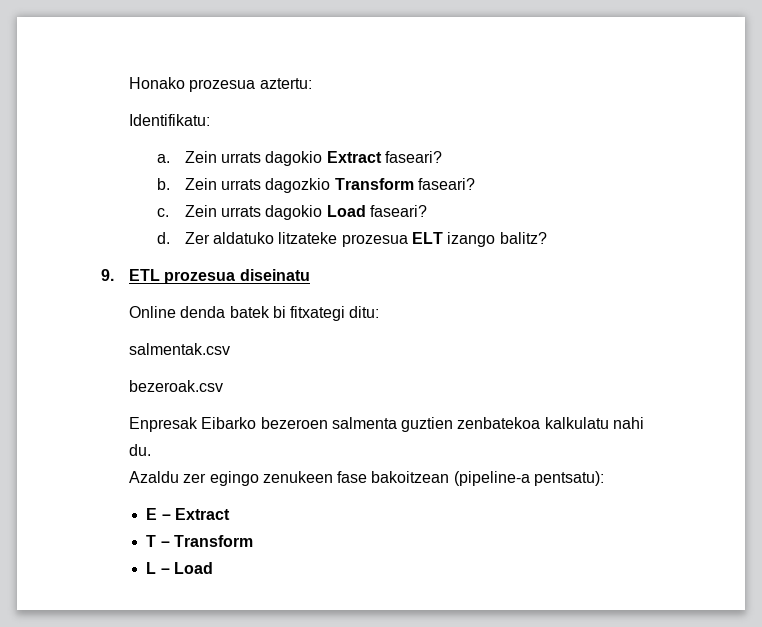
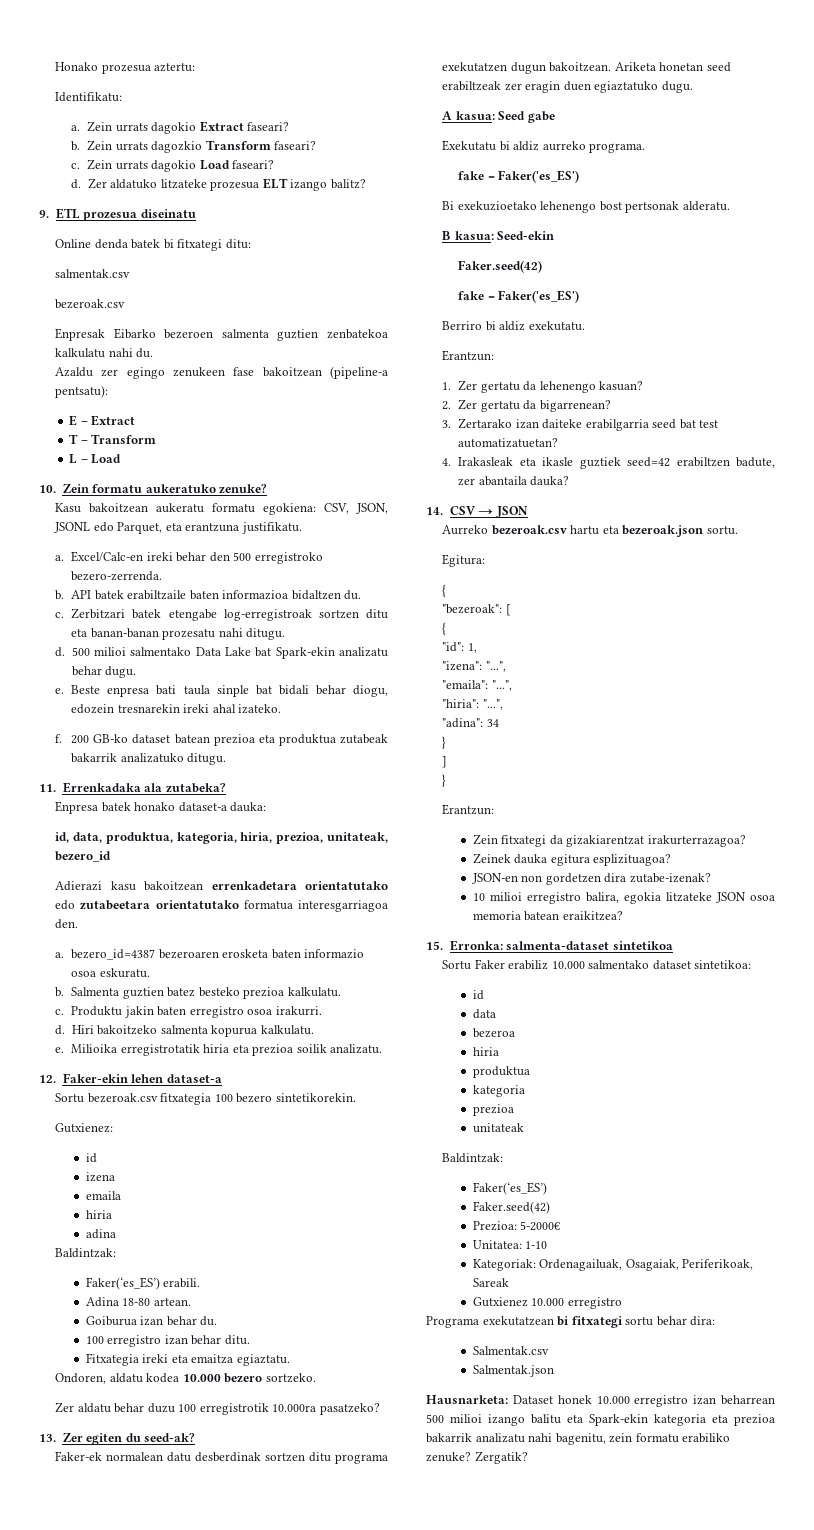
+ 10. Zein formatu aukeratuko zenuke?
+ Kasu bakoitzean aukeratu formatu egokiena: CSV, JSON, JSONL edo Parquet, eta erantzuna justifikatu.
+ a. Excel/Calc-en ireki behar den 500 erregistroko bezero-zerrenda.
+ b. API batek erabiltzaile baten informazioa bidaltzen du.
+ c. Zerbitzari batek etengabe log-erregistroak sortzen ditu eta banan-banan prozesatu nahi ditugu.
+ d. 500 milioi salmentako Data Lake bat Spark-ekin analizatu behar dugu.
+ e. Beste enpresa bati taula sinple bat bidali behar diogu, edozein tresnarekin ireki ahal izateko.
+ f. 200 GB-ko dataset batean prezioa eta produktua zutabeak bakarrik analizatuko ditugu.
+ 11. Errenkadaka ala zutabeka?
+ Enpresa batek honako dataset-a dauka:
+ id, data, produktua, kategoria, hiria, prezioa, unitateak, bezero_id
+ Adierazi kasu bakoitzean errenkadetara orientatutako edo zutabeetara orientatutako formatua interesgarriagoa den.
+ a. bezero_id=4387 bezeroaren erosketa baten informazio osoa eskuratu.
+ b. Salmenta guztien batez besteko prezioa kalkulatu.
+ c. Produktu jakin baten erregistro osoa irakurri.
+ d. Hiri bakoitzeko salmenta kopurua kalkulatu.
+ e. Milioika erregistrotatik hiria eta prezioa soilik analizatu.
+ 12. Faker-ekin lehen dataset-a
+ Sortu bezeroak.csv fitxategia 100 bezero sintetikorekin.
+ Gutxienez:
+ id
+ izena
+ emaila
+ hiria
+ adina
+ Baldintzak:
+ Faker(‘es_ES’) erabili.
+ Adina 18-80 artean.
+ Goiburua izan behar du.
+ 100 erregistro izan behar ditu.
+ Fitxategia ireki eta emaitza egiaztatu.
+ Ondoren, aldatu kodea 10.000 bezero sortzeko.
+ Zer aldatu behar duzu 100 erregistrotik 10.000ra pasatzeko?
+ 13. Zer egiten du seed-ak?
+ Faker-ek normalean datu desberdinak sortzen ditu programa exekutatzen dugun bakoitzean. Ariketa honetan seed erabiltzeak zer eragin duen egiaztatuko dugu.
+ A kasua: Seed gabe
+ Exekutatu bi aldiz aurreko programa.
+ fake = Faker('es_ES')
+ Bi exekuzioetako lehenengo bost pertsonak alderatu.
+ B kasua: Seed-ekin
+ Faker.seed(42)
+ fake = Faker('es_ES')
+ Berriro bi aldiz exekutatu.
+ Erantzun:
+ 1. Zer gertatu da lehenengo kasuan?
+ 2. Zer gertatu da bigarrenean?
+ 3. Zertarako izan daiteke erabilgarria seed bat test automatizatuetan?
+ 4. Irakasleak eta ikasle guztiek seed=42 erabiltzen badute, zer abantaila dauka?
+ 14. CSV → JSON
+ Aurreko bezeroak.csv hartu eta bezeroak.json sortu.
+ Egitura:
+ {
+ "bezeroak": [
+ {
+ "id": 1,
+ "izena": "...",
+ "emaila": "...",
+ "hiria": "...",
+ "adina": 34
+ }
+ ]
+ }
+ Erantzun:
+ Zein fitxategi da gizakiarentzat irakurterrazagoa?
+ Zeinek dauka egitura esplizituagoa?
+ JSON-en non gordetzen dira zutabe-izenak?
+ 10 milioi erregistro balira, egokia litzateke JSON osoa memoria batean eraikitzea?
+ 15. Erronka: salmenta-dataset sintetikoa
+ Sortu Faker erabiliz 10.000 salmentako dataset sintetikoa:
+ id
+ data
+ bezeroa
+ hiria
+ produktua
+ kategoria
+ prezioa
+ unitateak
+ Baldintzak:
+ Faker(‘es_ES’)
+ Faker.seed(42)
+ Prezioa: 5-2000€
+ Unitatea: 1-10
+ Kategoriak: Ordenagailuak, Osagaiak, Periferikoak, Sareak
+ Gutxienez 10.000 erregistro
+ Programa exekutatzean bi fitxategi sortu behar dira:
+ Salmentak.csv
+ Salmentak.json
+ Hausnarketa: Dataset honek 10.000 erregistro izan beharrean 500 milioi izango balitu eta Spark-ekin kategoria eta prezioa bakarrik analizatu nahi bagenitu, zein formatu erabiliko zenuke? Zergatik?

